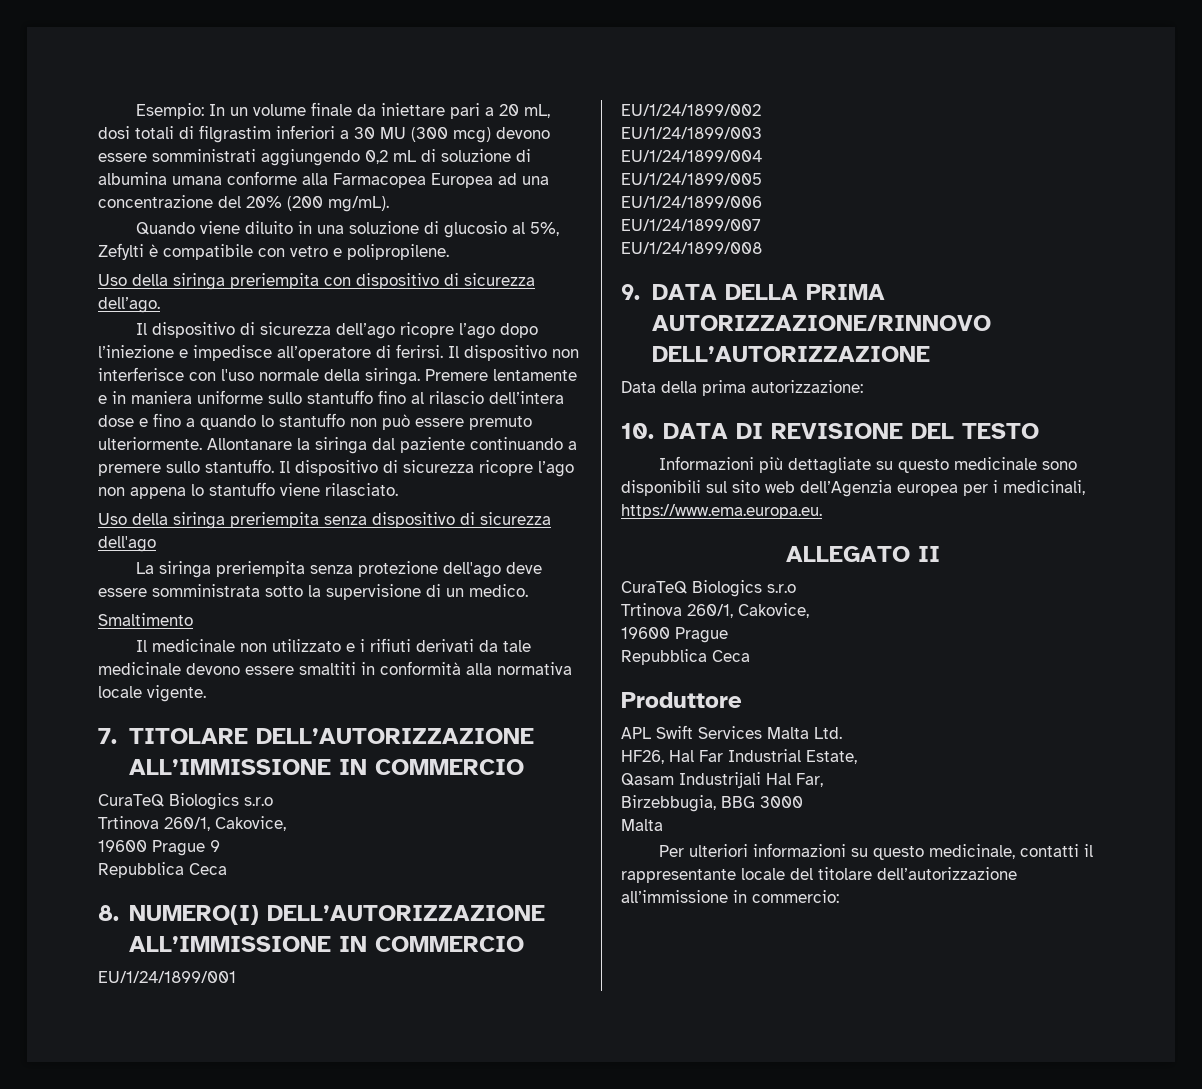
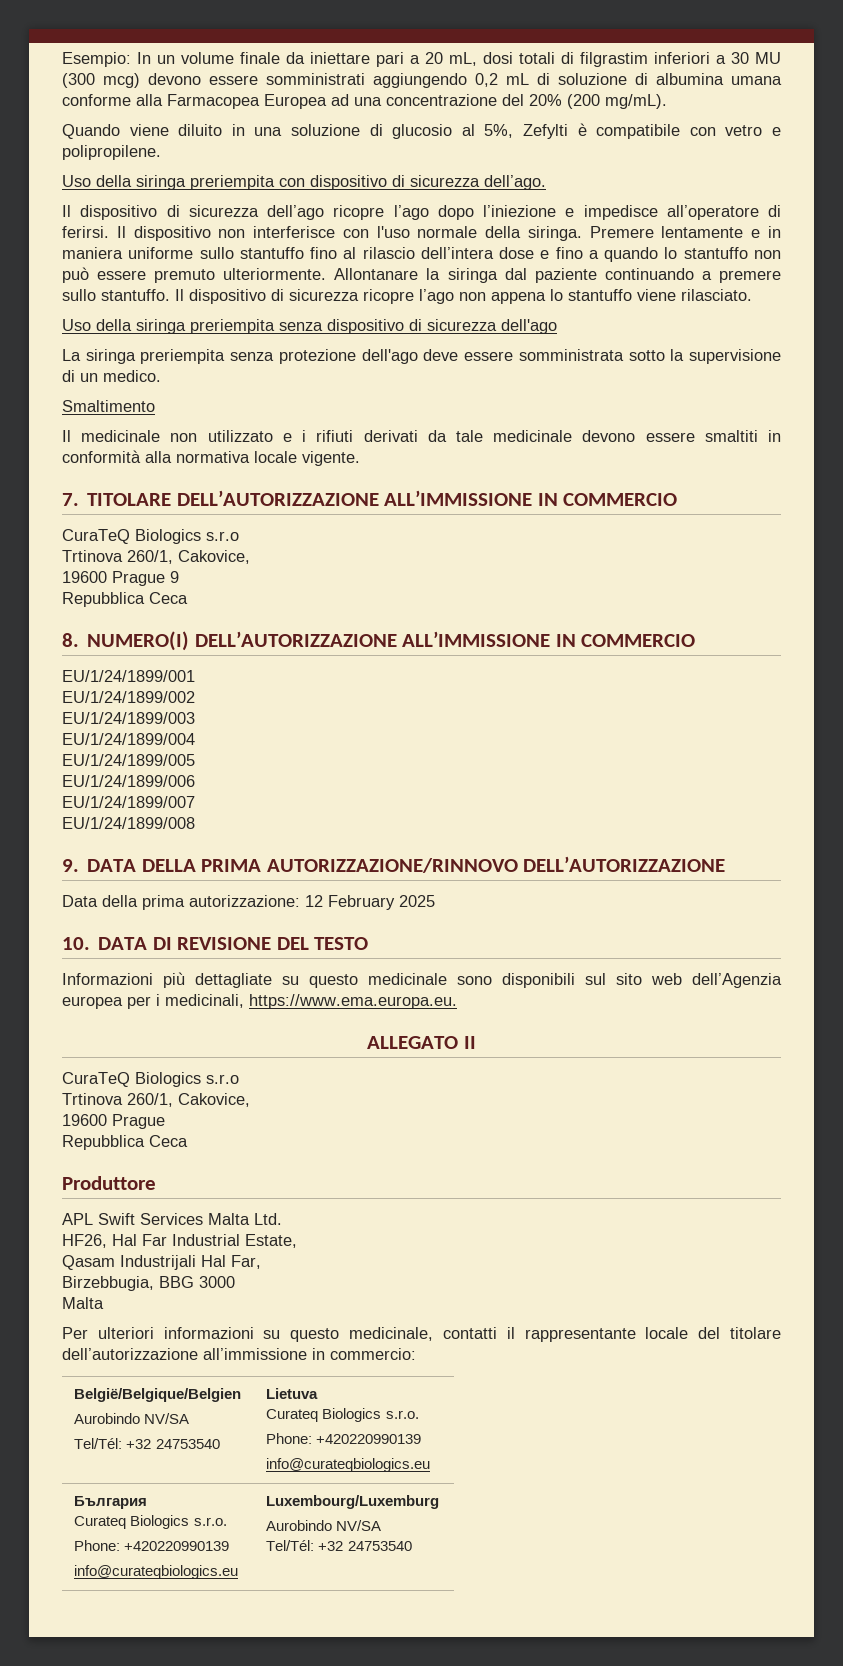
- Data della prima autorizzazione:
+ Data della prima autorizzazione: 12 February 2025
+ België/Belgique/Belgien
+ Aurobindo NV/SA
+ Tel/Tél: +32 24753540 | Lietuva
+ Curateq Biologics s.r.o.
+ Phone: +420220990139
+ info@curateqbiologics.eu
+ България
+ Curateq Biologics s.r.o.
+ Phone: +420220990139
+ info@curateqbiologics.eu | Luxembourg/Luxemburg
+ Aurobindo NV/SA
+ Tel/Tél: +32 24753540

